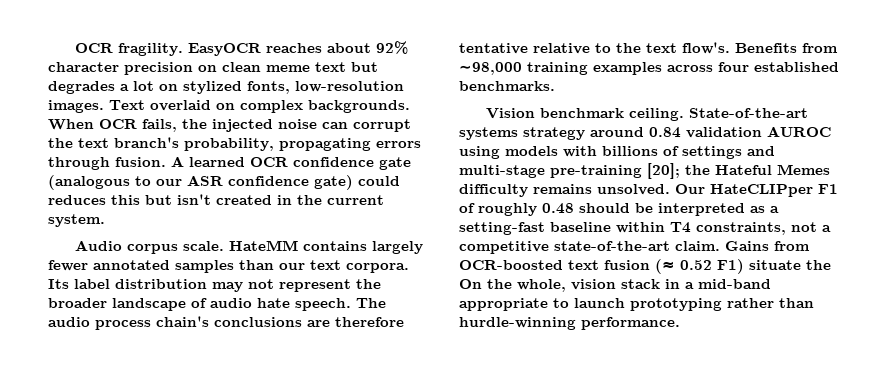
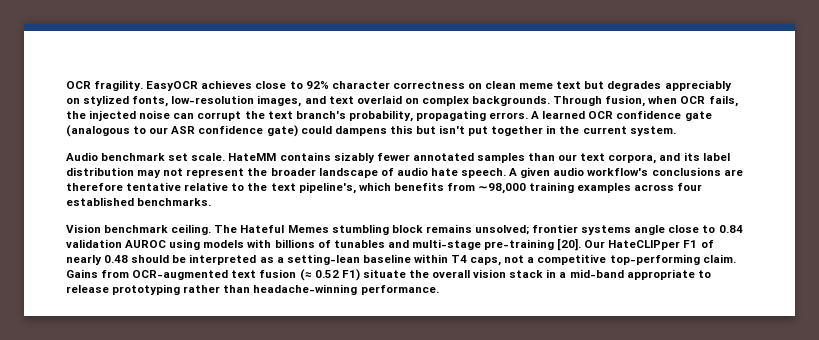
- EasyOCR reaches about 92% character precision on clean meme text but degrades a lot on stylized fonts, low-resolution images. Text overlaid on complex backgrounds.
+ EasyOCR achieves close to 92% character correctness on clean meme text but degrades appreciably on stylized fonts, low-resolution images, and text overlaid on complex backgrounds.
- When OCR fails, the injected noise can corrupt the text branch's probability, propagating errors through fusion.
+ Through fusion, when OCR fails, the injected noise can corrupt the text branch's probability, propagating errors.
- A learned OCR confidence gate (analogous to our ASR confidence gate) could reduces this but isn't created in the current system.
+ A learned OCR confidence gate (analogous to our ASR confidence gate) could dampens this but isn't put together in the current system.
- Audio corpus scale.
+ Audio benchmark set scale.
- HateMM contains largely fewer annotated samples than our text corpora. Its label distribution may not represent the broader landscape of audio hate speech.
+ HateMM contains sizably fewer annotated samples than our text corpora, and its label distribution may not represent the broader landscape of audio hate speech.
- The audio process chain's conclusions are therefore tentative relative to the text flow's. Benefits from ∼98,000 training examples across four established benchmarks.
+ A given audio workflow's conclusions are therefore tentative relative to the text pipeline's, which benefits from ∼98,000 training examples across four established benchmarks.
- State-of-the-art systems strategy around 0.84 validation AUROC using models with billions of settings and multi-stage pre-training [20]; the Hateful Memes difficulty remains unsolved.
+ The Hateful Memes stumbling block remains unsolved; frontier systems angle close to 0.84 validation AUROC using models with billions of tunables and multi-stage pre-training [20].
- Our HateCLIPper F1 of roughly 0.48 should be interpreted as a setting-fast baseline within T4 constraints, not a competitive state-of-the-art claim.
+ Our HateCLIPper F1 of nearly 0.48 should be interpreted as a setting-lean baseline within T4 caps, not a competitive top-performing claim.
- Gains from OCR-boosted text fusion (≈ 0.52 F1) situate the On the whole, vision stack in a mid-band appropriate to launch prototyping rather than hurdle-winning performance.
+ Gains from OCR-augmented text fusion (≈ 0.52 F1) situate the overall vision stack in a mid-band appropriate to release prototyping rather than headache-winning performance.

